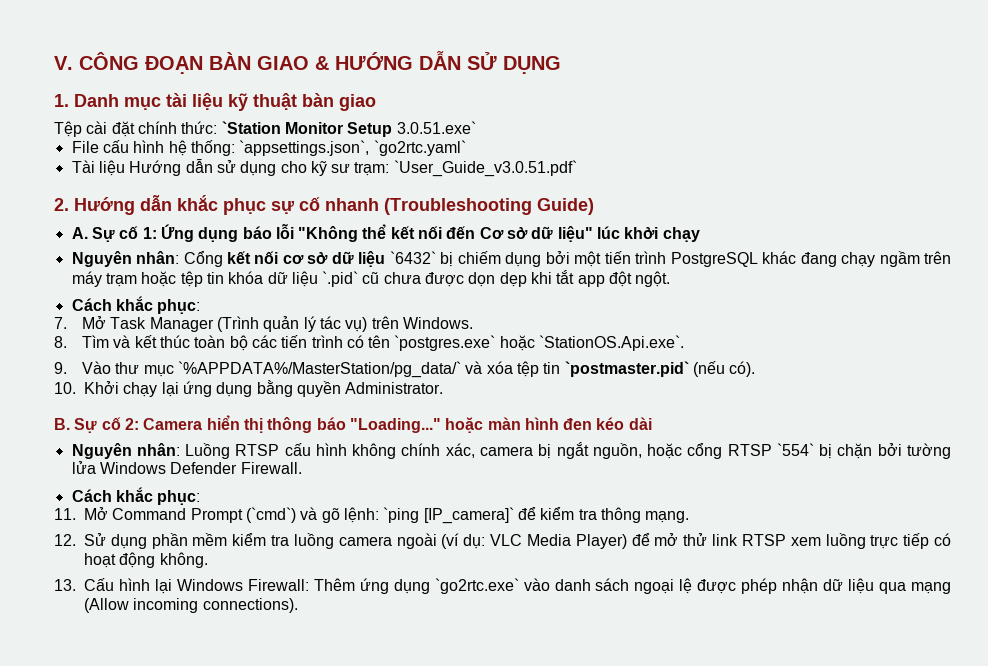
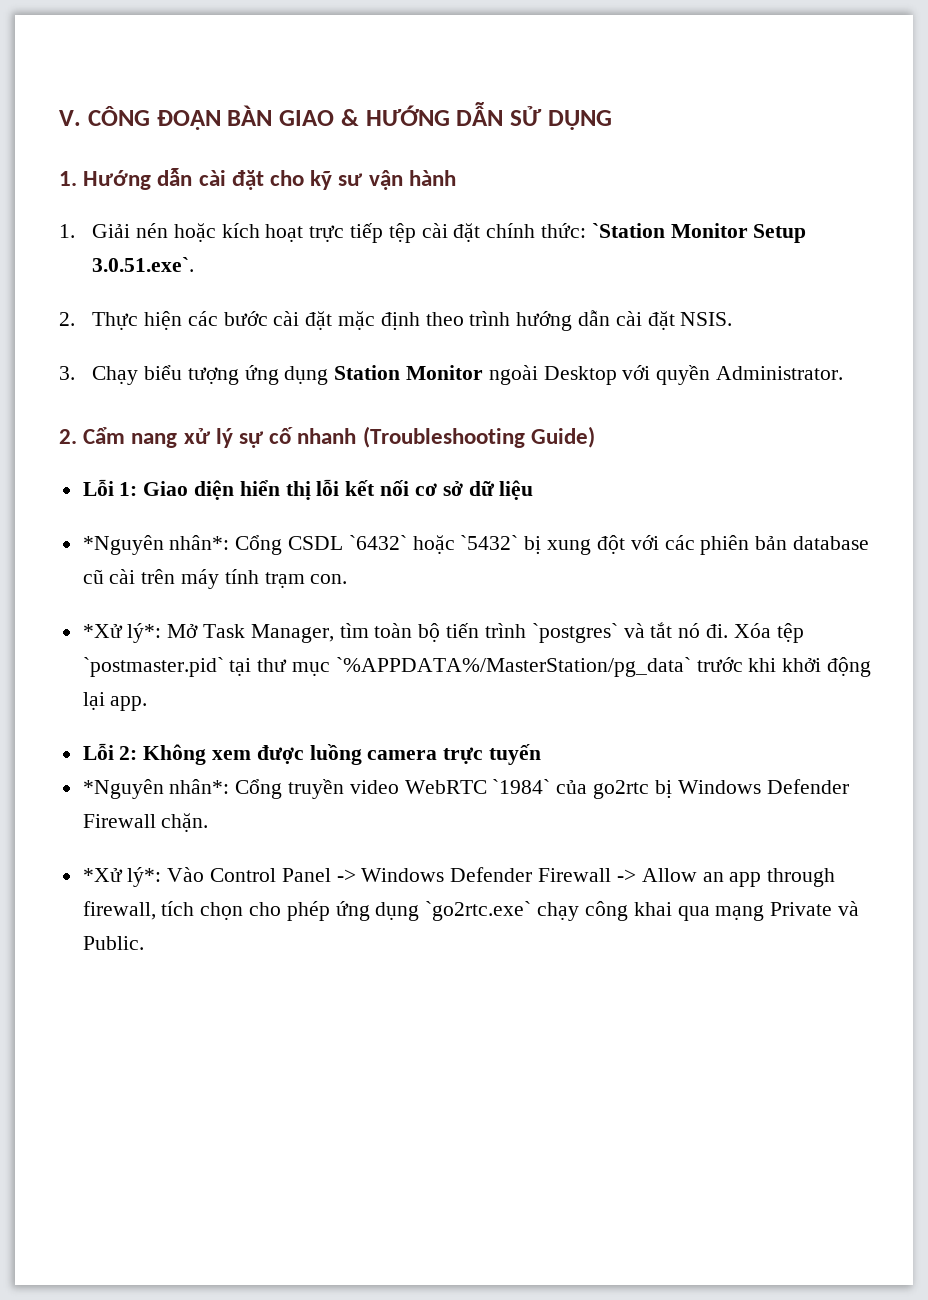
- 1. Danh mục tài liệu kỹ thuật bàn giao
- Tệp cài đặt chính thức: `Station Monitor Setup 3.0.51.exe`
- File cấu hình hệ thống: `appsettings.json`, `go2rtc.yaml`
- Tài liệu Hướng dẫn sử dụng cho kỹ sư trạm: `User_Guide_v3.0.51.pdf`
- 2. Hướng dẫn khắc phục sự cố nhanh (Troubleshooting Guide)
+ 1. Hướng dẫn cài đặt cho kỹ sư vận hành
+ 1. Giải nén hoặc kích hoạt trực tiếp tệp cài đặt chính thức: `Station Monitor Setup 3.0.51.exe`.
+ 2. Thực hiện các bước cài đặt mặc định theo trình hướng dẫn cài đặt NSIS.
+ 3. Chạy biểu tượng ứng dụng Station Monitor ngoài Desktop với quyền Administrator.
+ 2. Cẩm nang xử lý sự cố nhanh (Troubleshooting Guide)
- A. Sự cố 1: Ứng dụng báo lỗi "Không thể kết nối đến Cơ sở dữ liệu" lúc khởi chạy
- Nguyên nhân: Cổng kết nối cơ sở dữ liệu `6432` bị chiếm dụng bởi một tiến trình PostgreSQL khác đang chạy ngầm trên máy trạm hoặc tệp tin khóa dữ liệu `.pid` cũ chưa được dọn dẹp khi tắt app đột ngột.
- Cách khắc phục:
- 7. Mở Task Manager (Trình quản lý tác vụ) trên Windows.
- 8. Tìm và kết thúc toàn bộ các tiến trình có tên `postgres.exe` hoặc `StationOS.Api.exe`.
- 9. Vào thư mục `%APPDATA%/MasterStation/pg_data/` và xóa tệp tin `postmaster.pid` (nếu có).
- 10. Khởi chạy lại ứng dụng bằng quyền Administrator.
- B. Sự cố 2: Camera hiển thị thông báo "Loading..." hoặc màn hình đen kéo dài
- Nguyên nhân: Luồng RTSP cấu hình không chính xác, camera bị ngắt nguồn, hoặc cổng RTSP `554` bị chặn bởi tường lửa Windows Defender Firewall.
- Cách khắc phục:
- 11. Mở Command Prompt (`cmd`) và gõ lệnh: `ping [IP_camera]` để kiểm tra thông mạng.
- 12. Sử dụng phần mềm kiểm tra luồng camera ngoài (ví dụ: VLC Media Player) để mở thử link RTSP xem luồng trực tiếp có hoạt động không.
- 13. Cấu hình lại Windows Firewall: Thêm ứng dụng `go2rtc.exe` vào danh sách ngoại lệ được phép nhận dữ liệu qua mạng (Allow incoming connections).
+ Lỗi 1: Giao diện hiển thị lỗi kết nối cơ sở dữ liệu
+ *Nguyên nhân*: Cổng CSDL `6432` hoặc `5432` bị xung đột với các phiên bản database cũ cài trên máy tính trạm con.
+ *Xử lý*: Mở Task Manager, tìm toàn bộ tiến trình `postgres` và tắt nó đi. Xóa tệp `postmaster.pid` tại thư mục `%APPDATA%/MasterStation/pg_data` trước khi khởi động lại app.
+ Lỗi 2: Không xem được luồng camera trực tuyến
+ *Nguyên nhân*: Cổng truyền video WebRTC `1984` của go2rtc bị Windows Defender Firewall chặn.
+ *Xử lý*: Vào Control Panel -> Windows Defender Firewall -> Allow an app through firewall, tích chọn cho phép ứng dụng `go2rtc.exe` chạy công khai qua mạng Private và Public.

